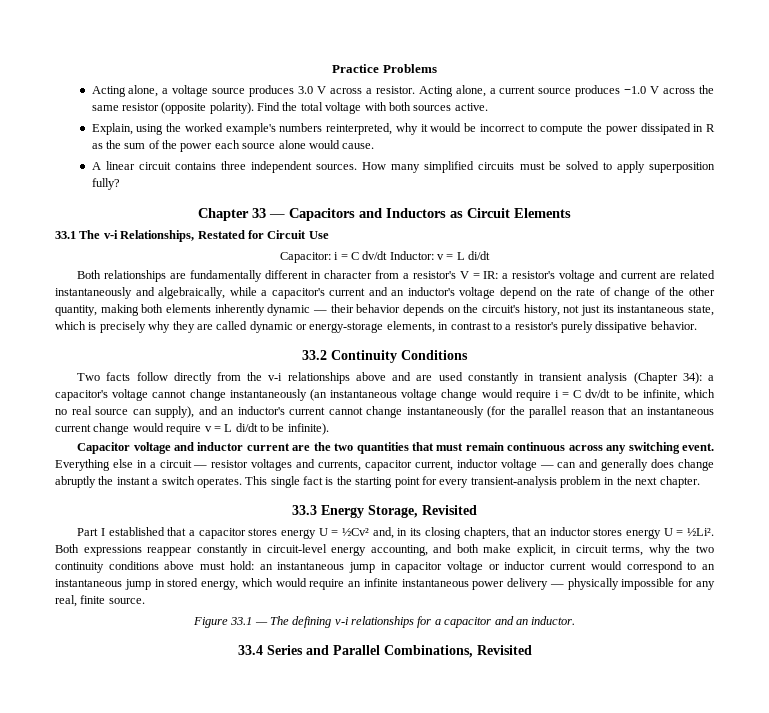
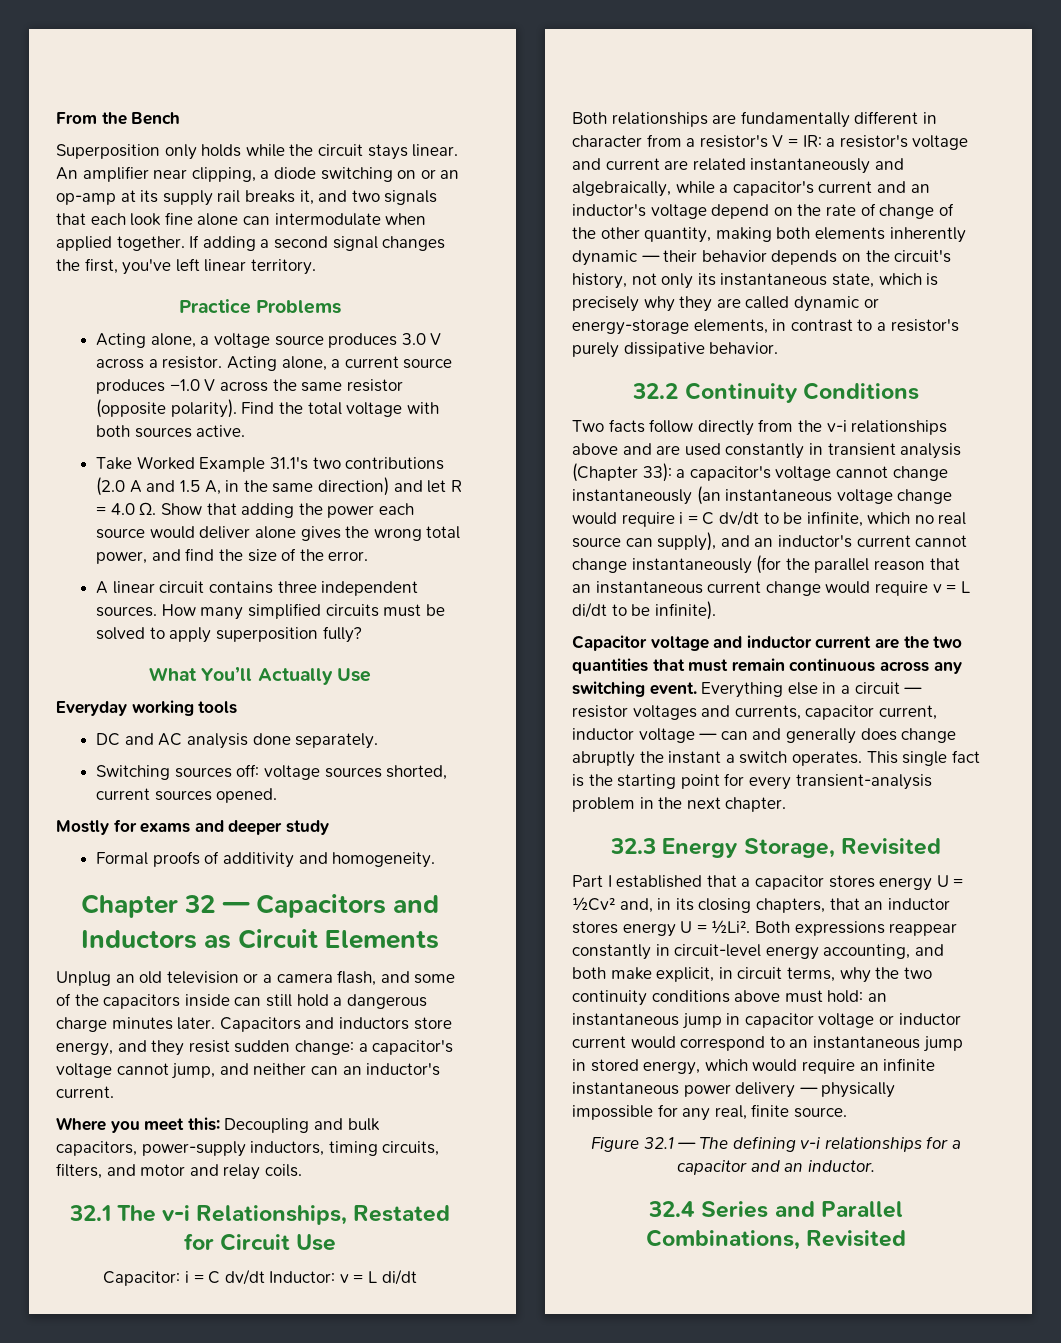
+ From the Bench
+ Superposition only holds while the circuit stays linear. An amplifier near clipping, a diode switching on or an op-amp at its supply rail breaks it, and two signals that each look fine alone can intermodulate when applied together. If adding a second signal changes the first, you've left linear territory.
- Explain, using the worked example's numbers reinterpreted, why it would be incorrect to compute the power dissipated in R as the sum of the power each source alone would cause.
+ Take Worked Example 31.1's two contributions (2.0 A and 1.5 A, in the same direction) and let R = 4.0 Ω. Show that adding the power each source would deliver alone gives the wrong total power, and find the size of the error.
+ What You’ll Actually Use
+ Everyday working tools
+ DC and AC analysis done separately.
+ Switching sources off: voltage sources shorted, current sources opened.
+ Mostly for exams and deeper study
+ Formal proofs of additivity and homogeneity.
- Chapter 33 — Capacitors and Inductors as Circuit Elements
+ Chapter 32 — Capacitors and Inductors as Circuit Elements
- 33.1 The v-i Relationships, Restated for Circuit Use
+ Unplug an old television or a camera flash, and some of the capacitors inside can still hold a dangerous charge minutes later. Capacitors and inductors store energy, and they resist sudden change: a capacitor's voltage cannot jump, and neither can an inductor's current.
+ Where you meet this: Decoupling and bulk capacitors, power-supply inductors, timing circuits, filters, and motor and relay coils.
+ 32.1 The v-i Relationships, Restated for Circuit Use
- a resistor's voltage and current are related instantaneously and algebraically, while a capacitor's current and an inductor's voltage depend on the rate of change of the other quantity, making both elements inherently dynamic — their behavior depends on the circuit's history, not just its instantaneous state, which is precisely why they are called dynamic or energy-storage elements, in contrast to a resistor's purely dissipative behavior.
+ a resistor's voltage and current are related instantaneously and algebraically, while a capacitor's current and an inductor's voltage depend on the rate of change of the other quantity, making both elements inherently dynamic — their behavior depends on the circuit's history, not only its instantaneous state, which is precisely why they are called dynamic or energy-storage elements, in contrast to a resistor's purely dissipative behavior.
- 33.2 Continuity Conditions
+ 32.2 Continuity Conditions
- Two facts follow directly from the v-i relationships above and are used constantly in transient analysis (Chapter 34):
+ Two facts follow directly from the v-i relationships above and are used constantly in transient analysis (Chapter 33):
- 33.3 Energy Storage, Revisited
+ 32.3 Energy Storage, Revisited
- Figure 33.1 — The defining v-i relationships for a capacitor and an inductor.
+ Figure 32.1 — The defining v-i relationships for a capacitor and an inductor.
- 33.4 Series and Parallel Combinations, Revisited
+ 32.4 Series and Parallel Combinations, Revisited

